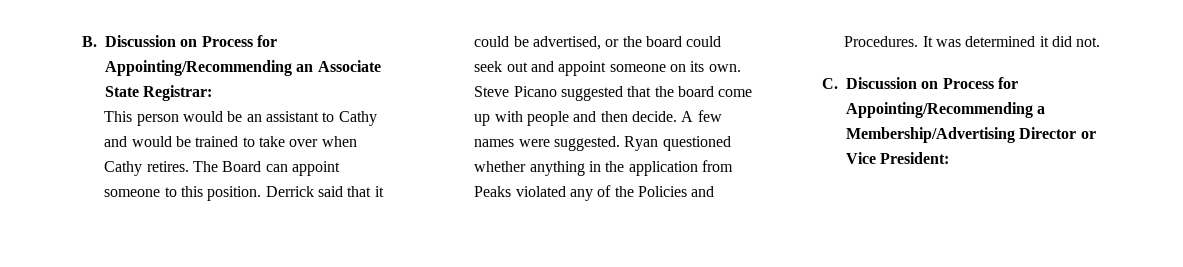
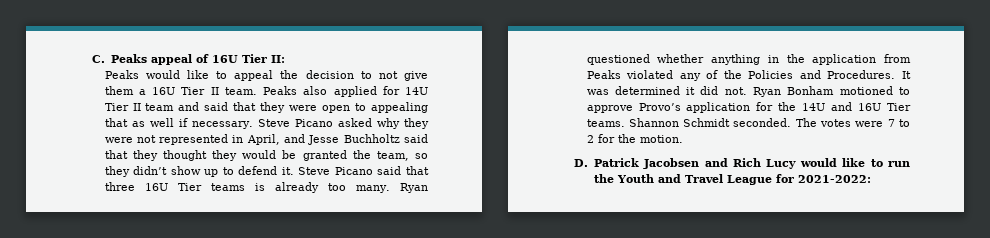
- B. Discussion on Process for Appointing/Recommending an Associate State Registrar:
- This person would be an assistant to Cathy and would be trained to take over when Cathy retires. The Board can appoint someone to this position. Derrick said that it could be advertised, or the board could seek out and appoint someone on its own. Steve Picano suggested that the board come up with people and then decide. A few names were suggested.
+ C. Peaks appeal of 16U Tier II:
+ Peaks would like to appeal the decision to not give them a 16U Tier II team. Peaks also applied for 14U Tier II team and said that they were open to appealing that as well if necessary. Steve Picano asked why they were not represented in April, and Jesse Buchholtz said that they thought they would be granted the team, so they didn’t show up to defend it. Steve Picano said that three 16U Tier teams is already too many.
- It was determined it did not.
- C. Discussion on Process for Appointing/Recommending a Membership/Advertising Director or Vice President:
+ It was determined it did not. Ryan Bonham motioned to approve Provo’s application for the 14U and 16U Tier teams. Shannon Schmidt seconded. The votes were 7 to 2 for the motion.
+ D. Patrick Jacobsen and Rich Lucy would like to run the Youth and Travel League for 2021-2022:

